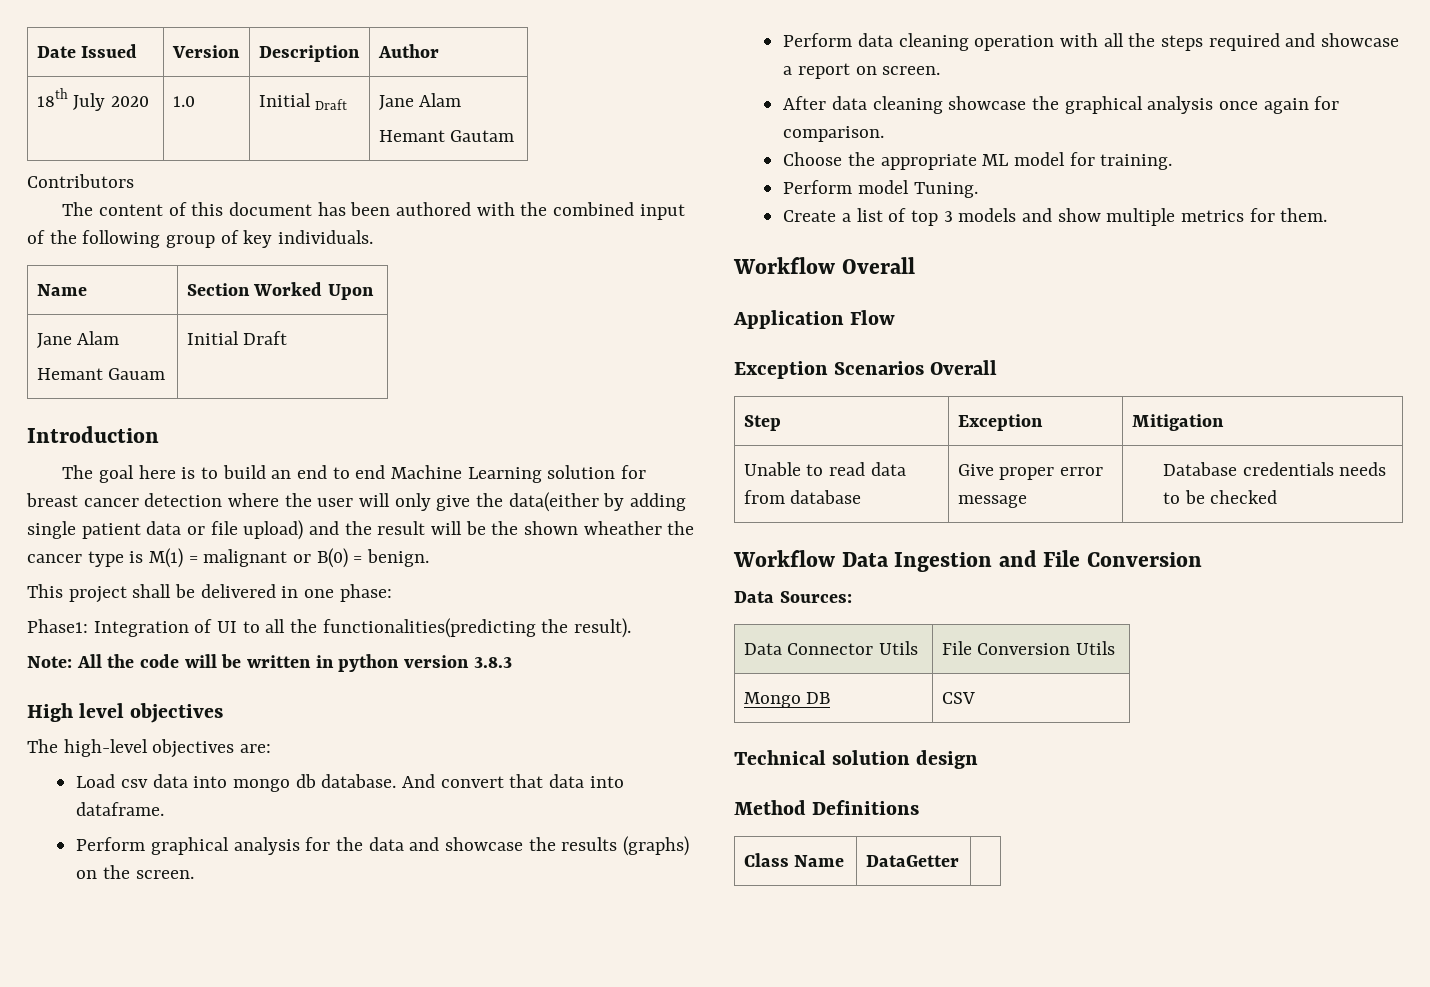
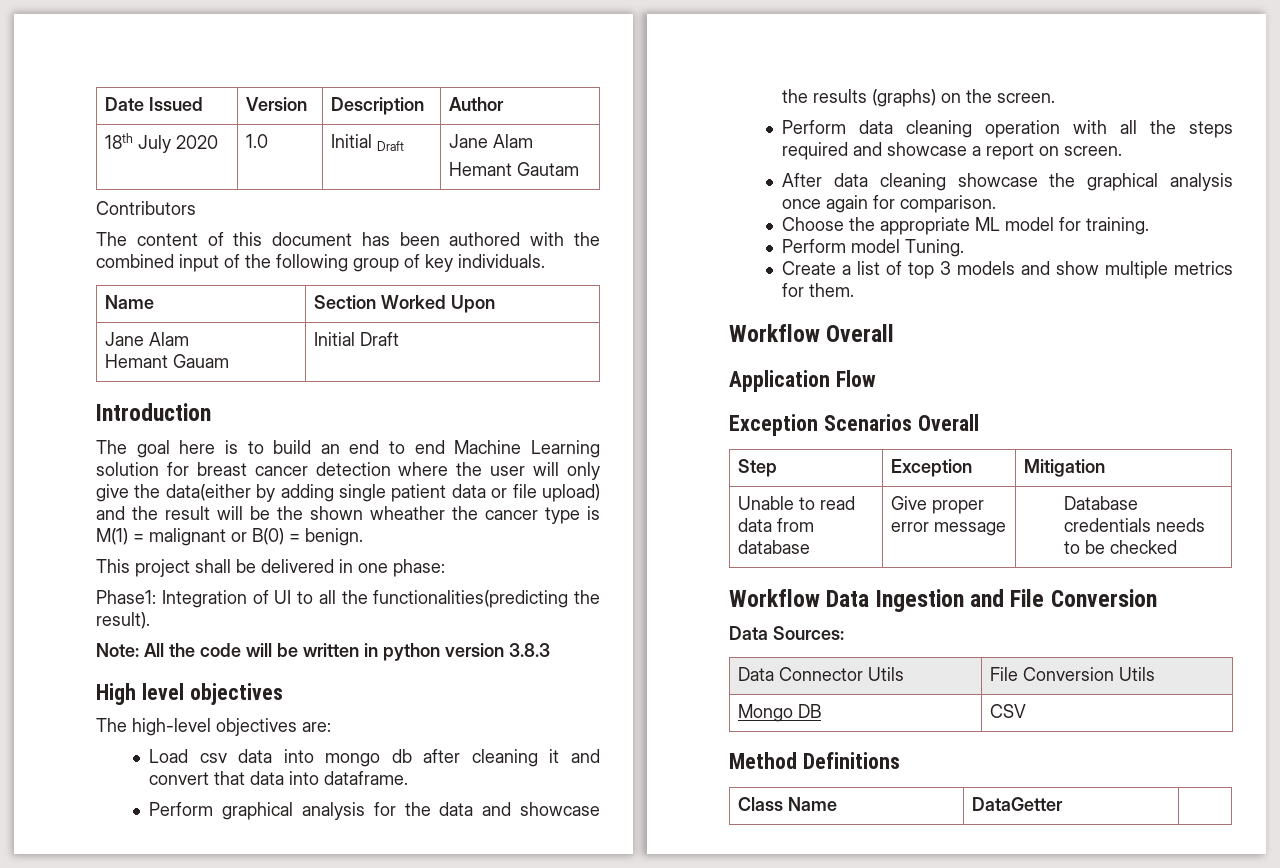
- Load csv data into mongo db database. And convert that data into dataframe.
+ Load csv data into mongo db after cleaning it and convert that data into dataframe.
- Technical solution design

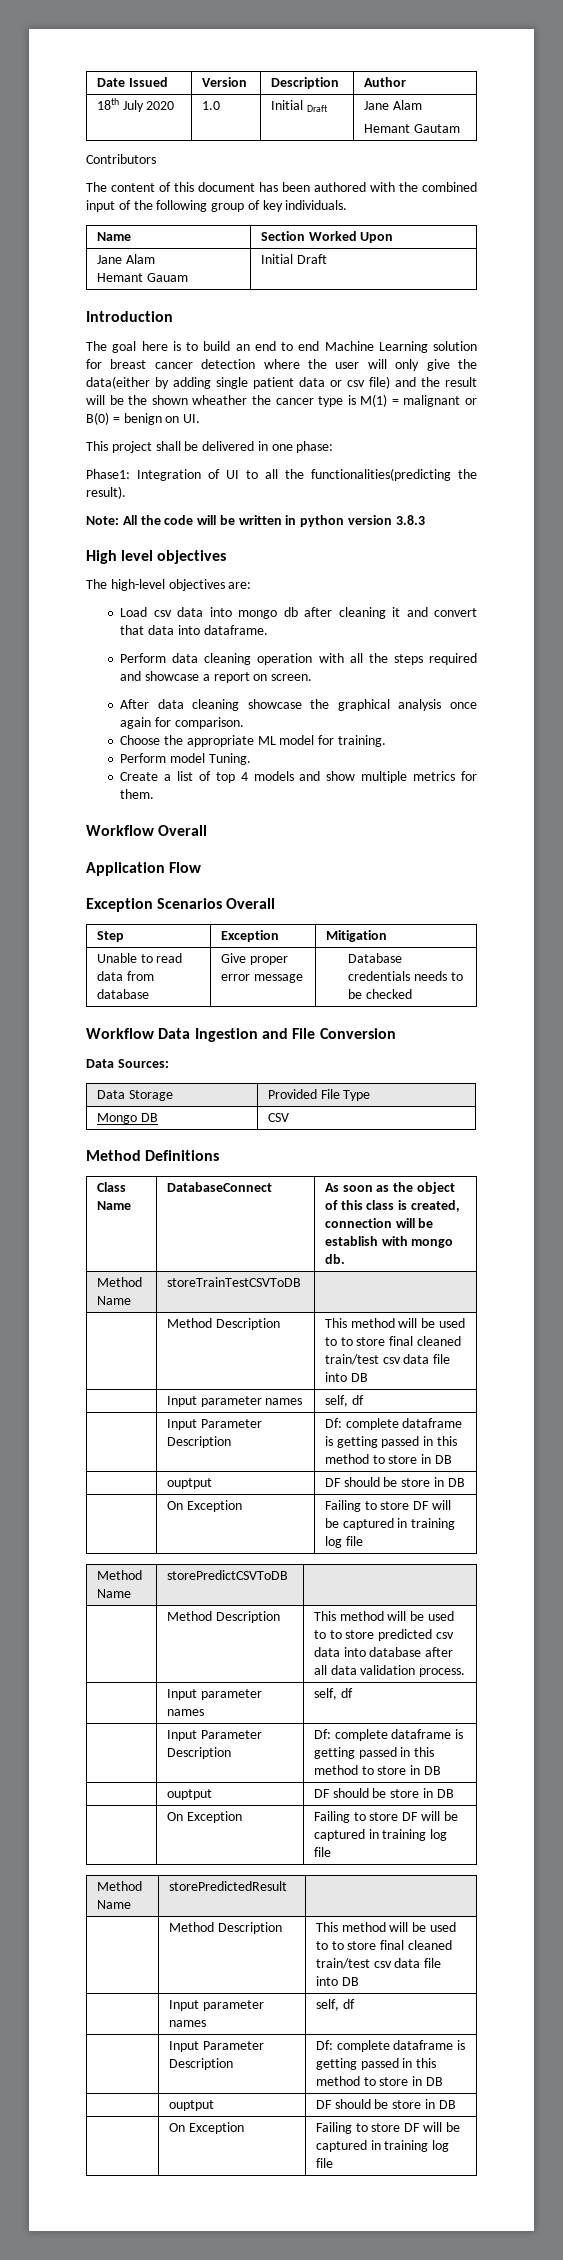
- The goal here is to build an end to end Machine Learning solution for breast cancer detection where the user will only give the data(either by adding single patient data or file upload) and the result will be the shown wheather the cancer type is M(1) = malignant or B(0) = benign.
+ The goal here is to build an end to end Machine Learning solution for breast cancer detection where the user will only give the data(either by adding single patient data or csv file) and the result will be the shown wheather the cancer type is M(1) = malignant or B(0) = benign on UI.
- Perform graphical analysis for the data and showcase the results (graphs) on the screen.
- Create a list of top 3 models and show multiple metrics for them.
+ Create a list of top 4 models and show multiple metrics for them.
- Data Connector Utils | File Conversion Utils
+ Data Storage | Provided File Type
- Class Name | DataGetter |
+ Class Name | DatabaseConnect | As soon as the object of this class is created, connection will be establish with mongo db.
+ Method Name | storeTrainTestCSVToDB |
+ | Method Description | This method will be used to to store final cleaned train/test csv data file into DB
+ | Input parameter names | self, df
+ | Input Parameter Description | Df: complete dataframe is getting passed in this method to store in DB
+ | ouptput | DF should be store in DB
+ | On Exception | Failing to store DF will be captured in training log file
+ Method Name | storePredictCSVToDB |
+ | Method Description | This method will be used to to store predicted csv data into database after all data validation process.
+ | Input parameter names | self, df
+ | Input Parameter Description | Df: complete dataframe is getting passed in this method to store in DB
+ | ouptput | DF should be store in DB
+ | On Exception | Failing to store DF will be captured in training log file
+ Method Name | storePredictedResult |
+ | Method Description | This method will be used to to store final cleaned train/test csv data file into DB
+ | Input parameter names | self, df
+ | Input Parameter Description | Df: complete dataframe is getting passed in this method to store in DB
+ | ouptput | DF should be store in DB
+ | On Exception | Failing to store DF will be captured in training log file

